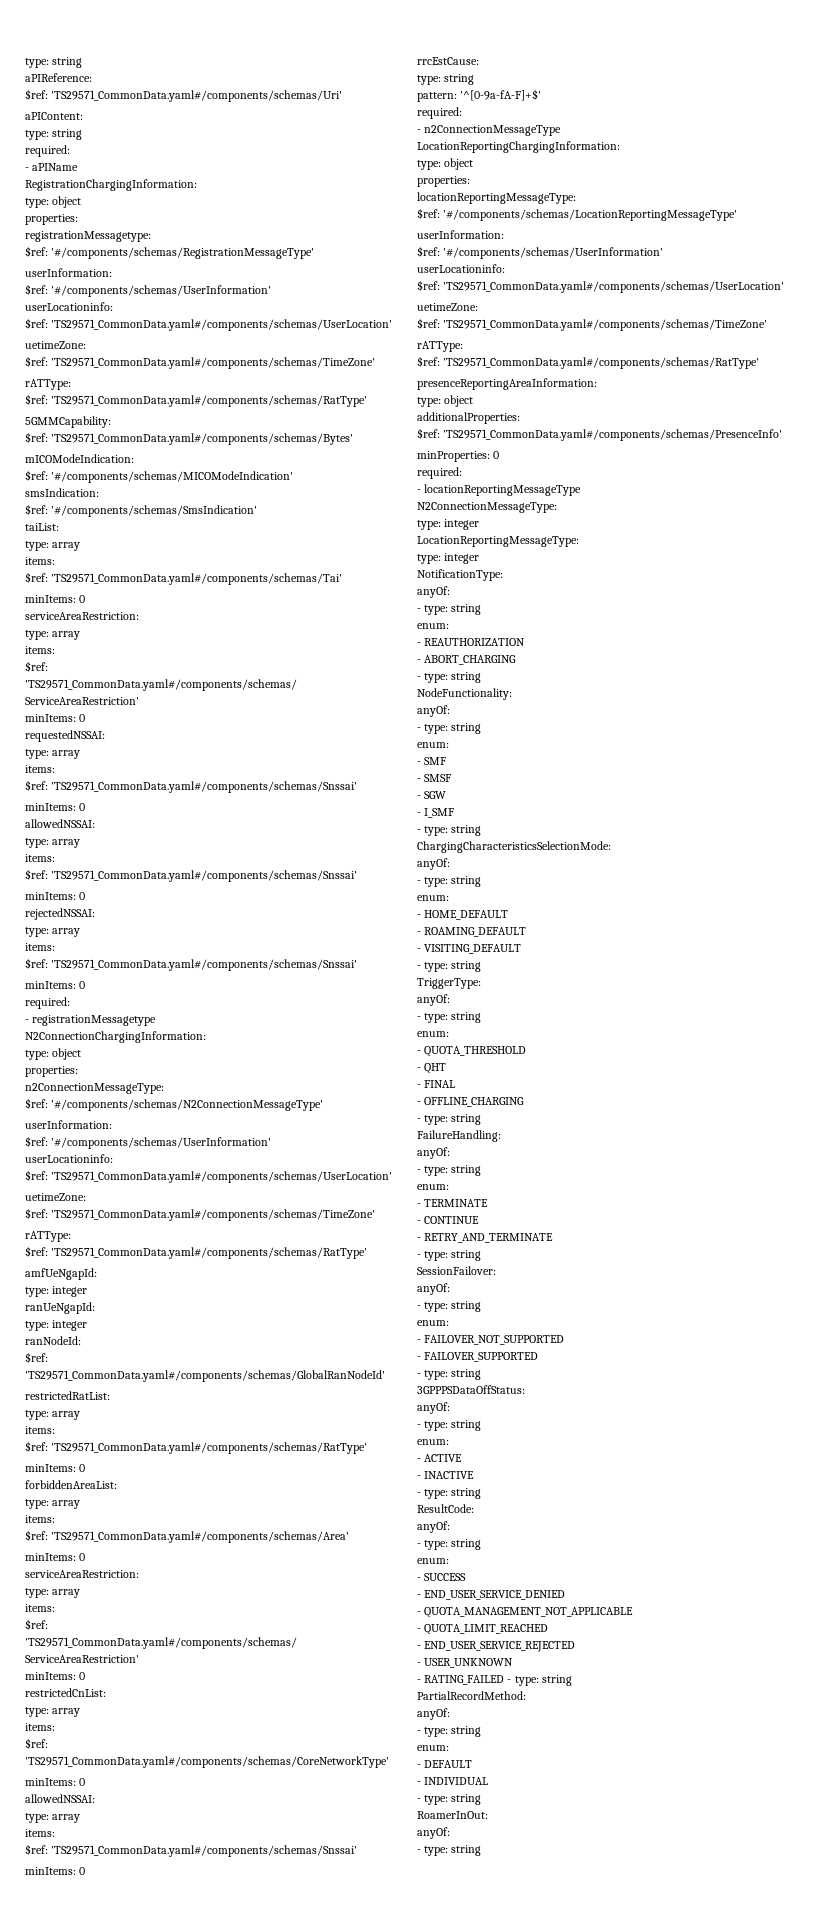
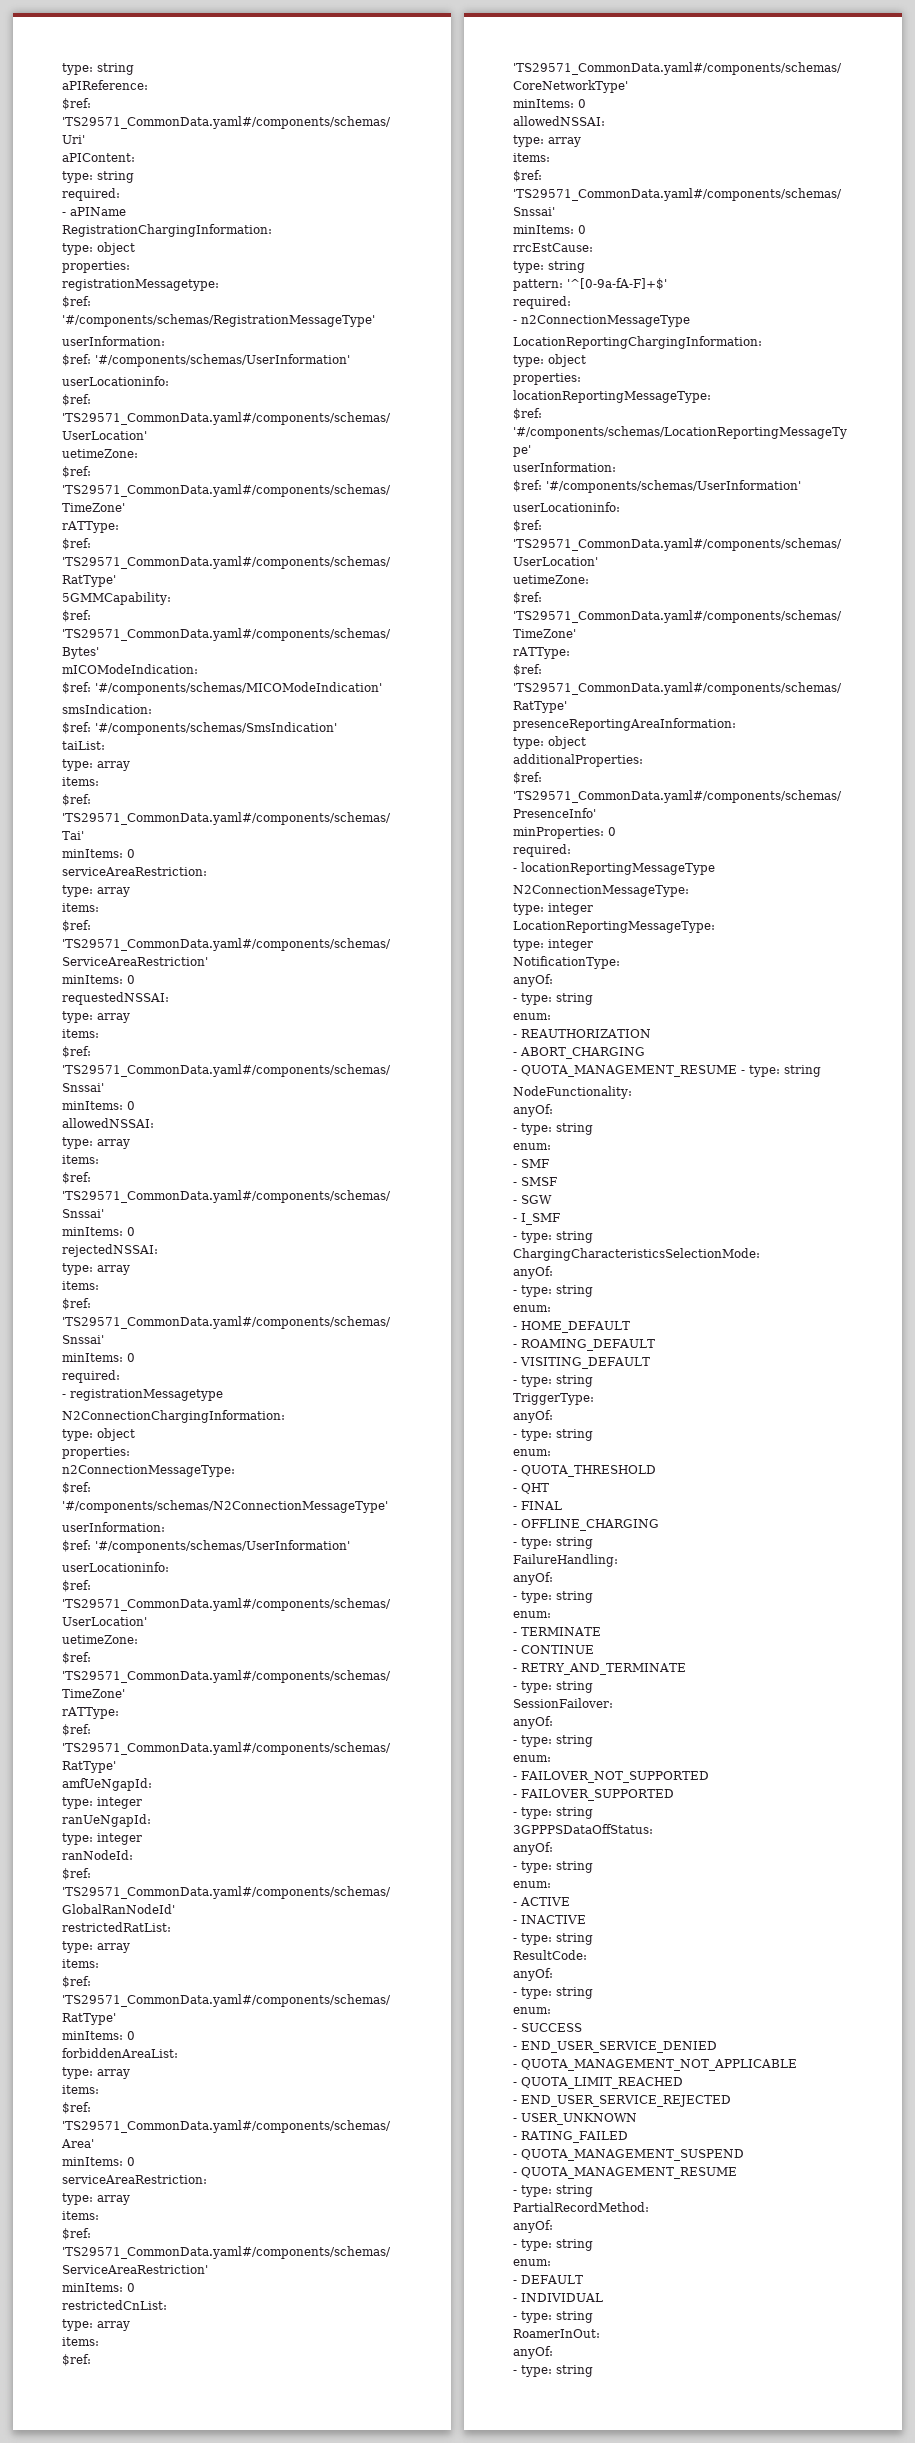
  - ABORT_CHARGING
- - type: string
+ - QUOTA_MANAGEMENT_RESUME - type: string
- - RATING_FAILED - type: string
+ - RATING_FAILED
+ - QUOTA_MANAGEMENT_SUSPEND
+ - QUOTA_MANAGEMENT_RESUME
+ - type: string

